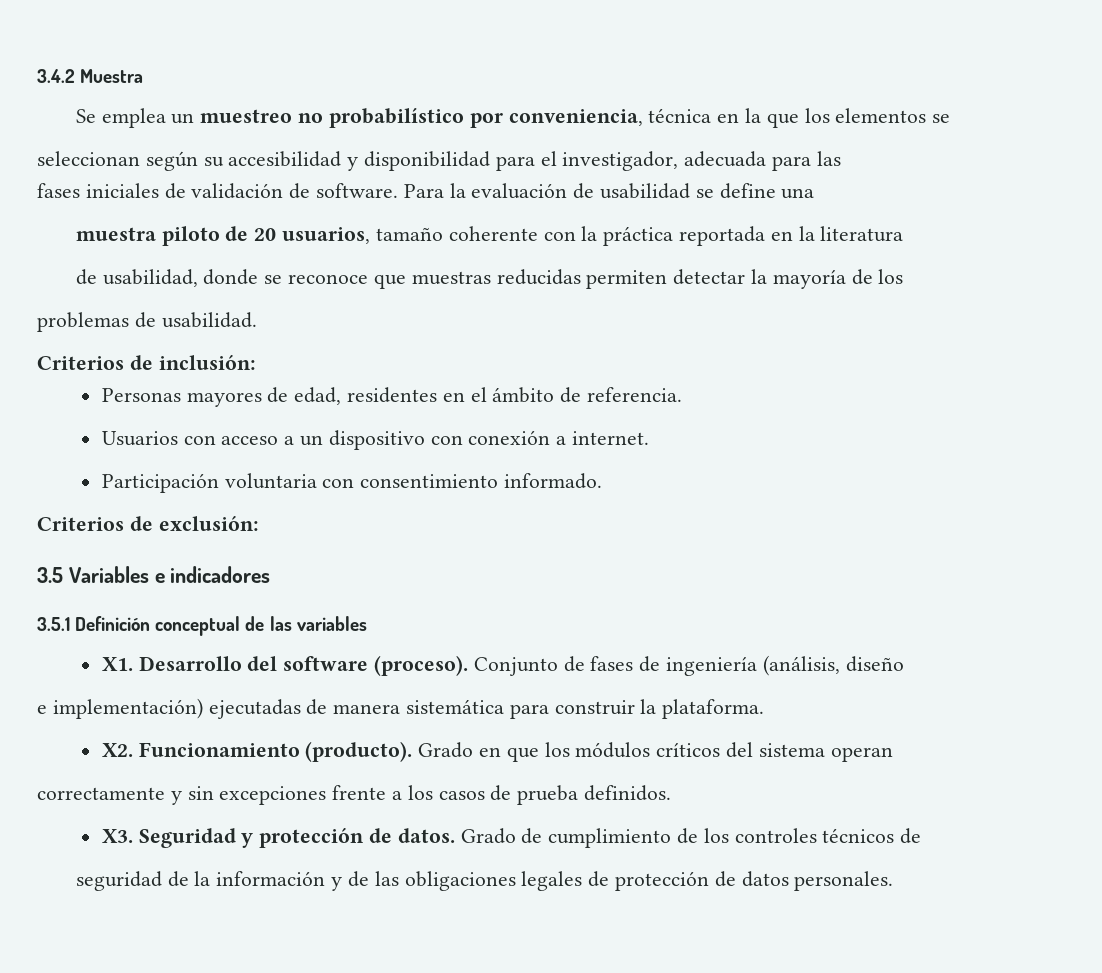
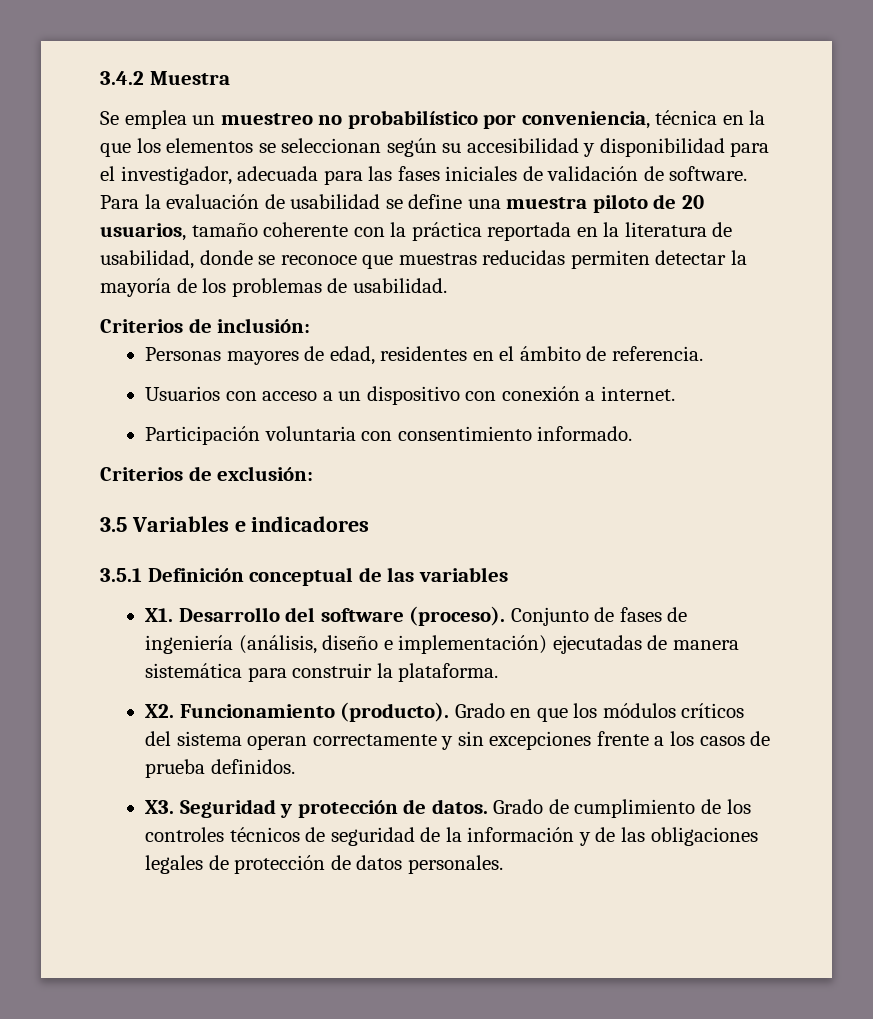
- Se emplea un muestreo no probabilístico por conveniencia, técnica en la que los elementos se
- seleccionan según su accesibilidad y disponibilidad para el investigador, adecuada para las
- fases iniciales de validación de software.
+ Se emplea un muestreo no probabilístico por conveniencia, técnica en la que los elementos se seleccionan según su accesibilidad y disponibilidad para el investigador, adecuada para las fases iniciales de validación de software.
- Para la evaluación de usabilidad se define una
- muestra piloto de 20 usuarios, tamaño coherente con la práctica reportada en la literatura
- de usabilidad, donde se reconoce que muestras reducidas permiten detectar la mayoría de los
- problemas de usabilidad.
+ Para la evaluación de usabilidad se define una muestra piloto de 20 usuarios, tamaño coherente con la práctica reportada en la literatura de usabilidad, donde se reconoce que muestras reducidas permiten detectar la mayoría de los problemas de usabilidad.
- Conjunto de fases de ingeniería (análisis, diseño
- e implementación) ejecutadas de manera sistemática para construir la plataforma.
+ Conjunto de fases de ingeniería (análisis, diseño e implementación) ejecutadas de manera sistemática para construir la plataforma.
- Grado en que los módulos críticos del sistema operan
- correctamente y sin excepciones frente a los casos de prueba definidos.
+ Grado en que los módulos críticos del sistema operan correctamente y sin excepciones frente a los casos de prueba definidos.
- Grado de cumplimiento de los controles técnicos de
- seguridad de la información y de las obligaciones legales de protección de datos personales.
+ Grado de cumplimiento de los controles técnicos de seguridad de la información y de las obligaciones legales de protección de datos personales.

